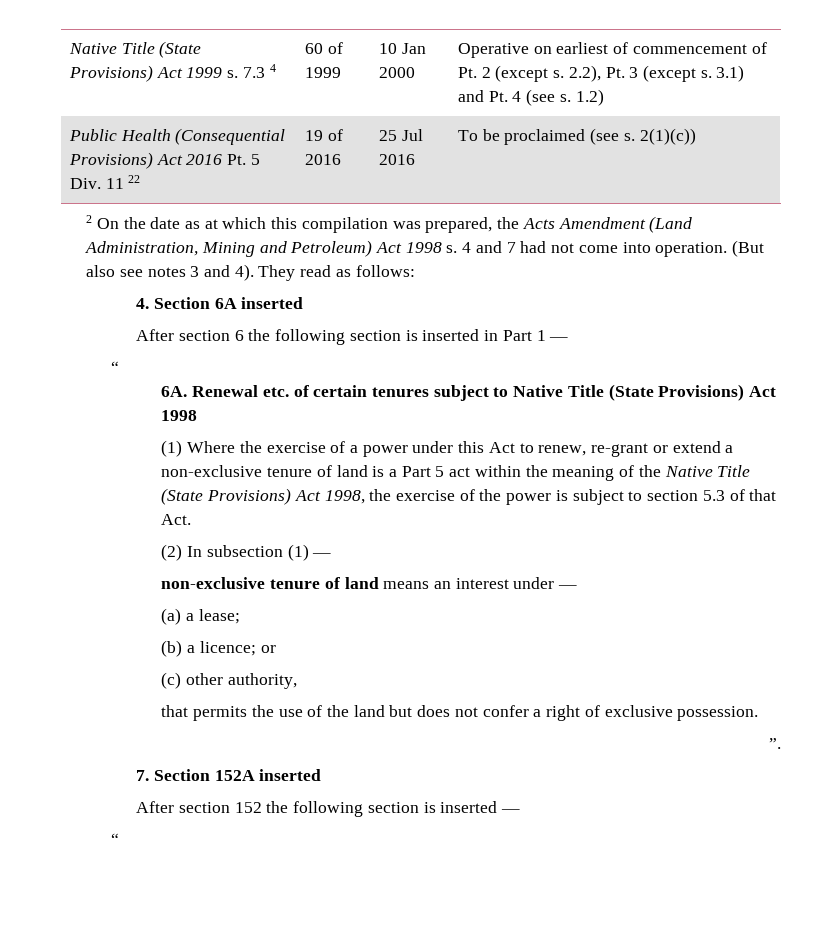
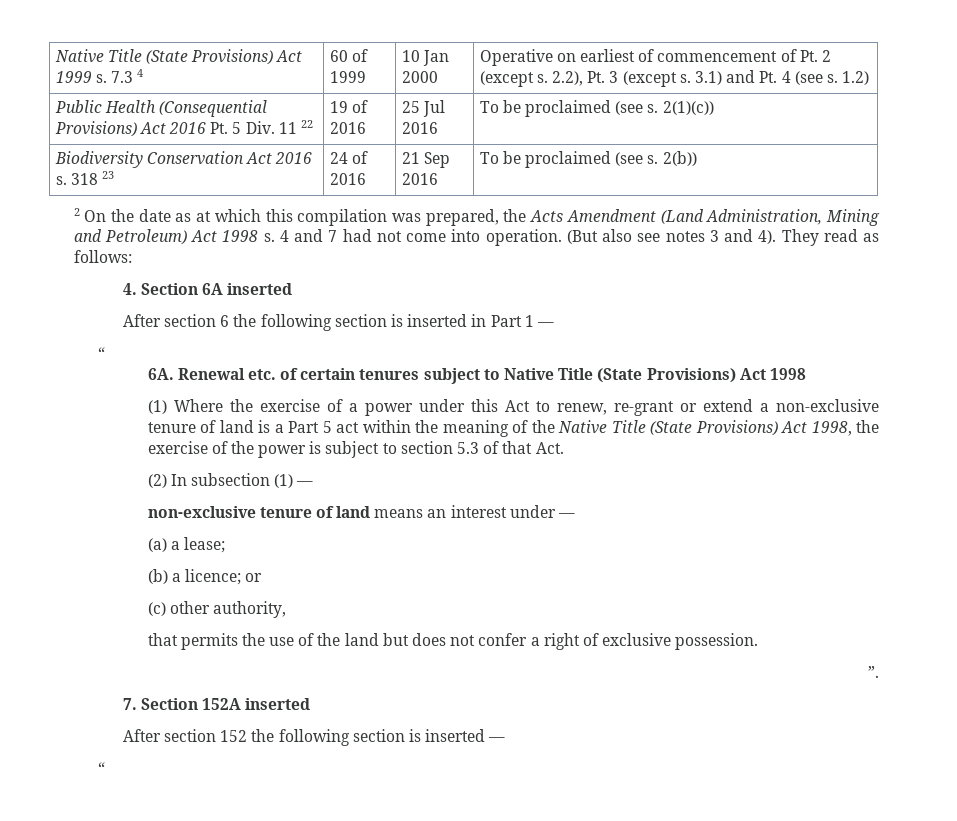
+ Biodiversity Conservation Act 2016 s. 318 23 | 24 of 2016 | 21 Sep 2016 | To be proclaimed (see s. 2(b))

